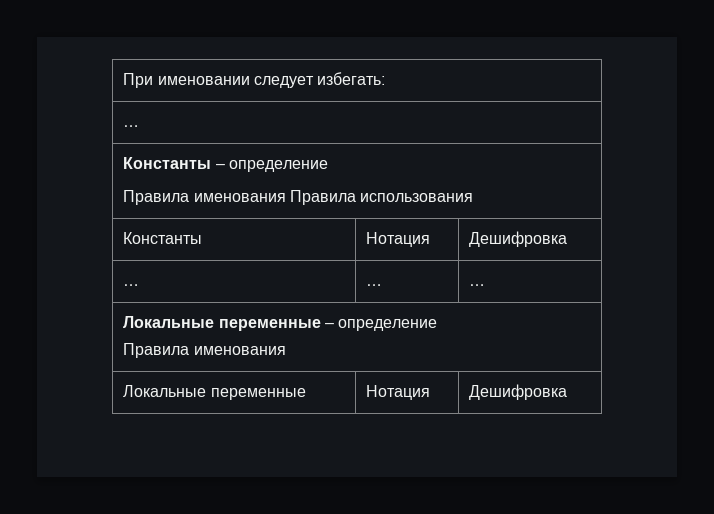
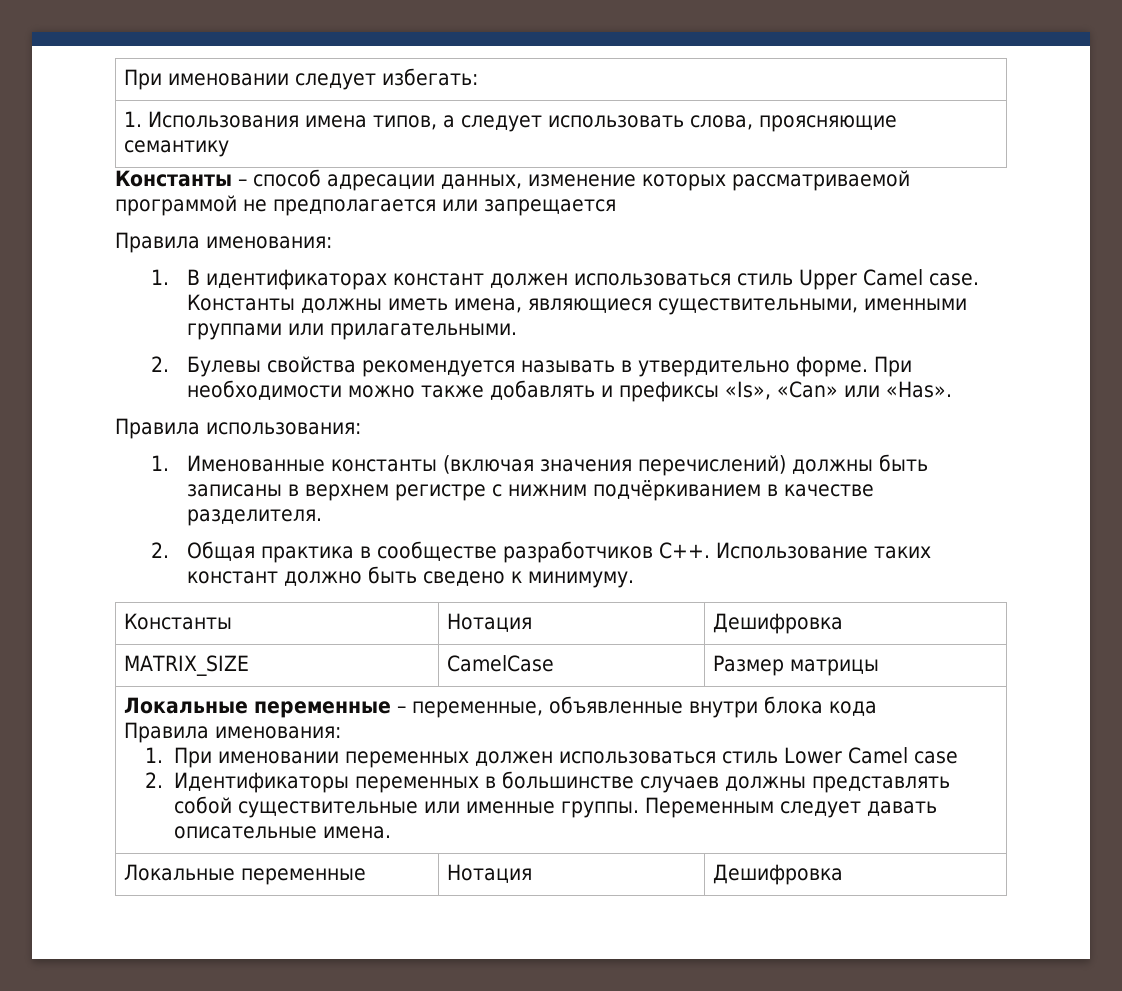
  При именовании следует избегать:
- …
- Константы – определение
- Правила именования Правила использования
+ 1. Использования имена типов, а следует использовать слова, проясняющие семантику
+ Константы – способ адресации данных, изменение которых рассматриваемой программой не предполагается или запрещается
+ Правила именования:
+ 1. В идентификаторах констант должен использоваться стиль Upper Camel case. Константы должны иметь имена, являющиеся существительными, именными группами или прилагательными.
+ 2. Булевы свойства рекомендуется называть в утвердительно форме. При необходимости можно также добавлять и префиксы «Is», «Can» или «Has».
+ Правила использования:
+ 1. Именованные константы (включая значения перечислений) должны быть записаны в верхнем регистре с нижним подчёркиванием в качестве разделителя.
+ 2. Общая практика в сообществе разработчиков C++. Использование таких констант должно быть сведено к минимуму.
- … | … | …
+ MATRIX_SIZE | CamelCase | Размер матрицы
- Локальные переменные – определение
- Правила именования
+ Локальные переменные – переменные, объявленные внутри блока кода
+ Правила именования:
+ 1. При именовании переменных должен использоваться стиль Lower Camel case
+ 2. Идентификаторы переменных в большинстве случаев должны представлять собой существительные или именные группы. Переменным следует давать описательные имена.

